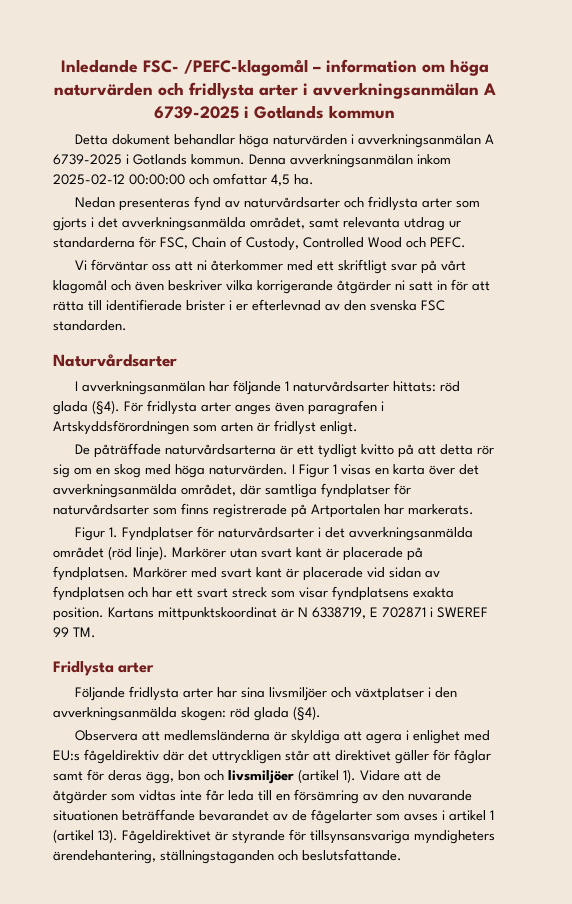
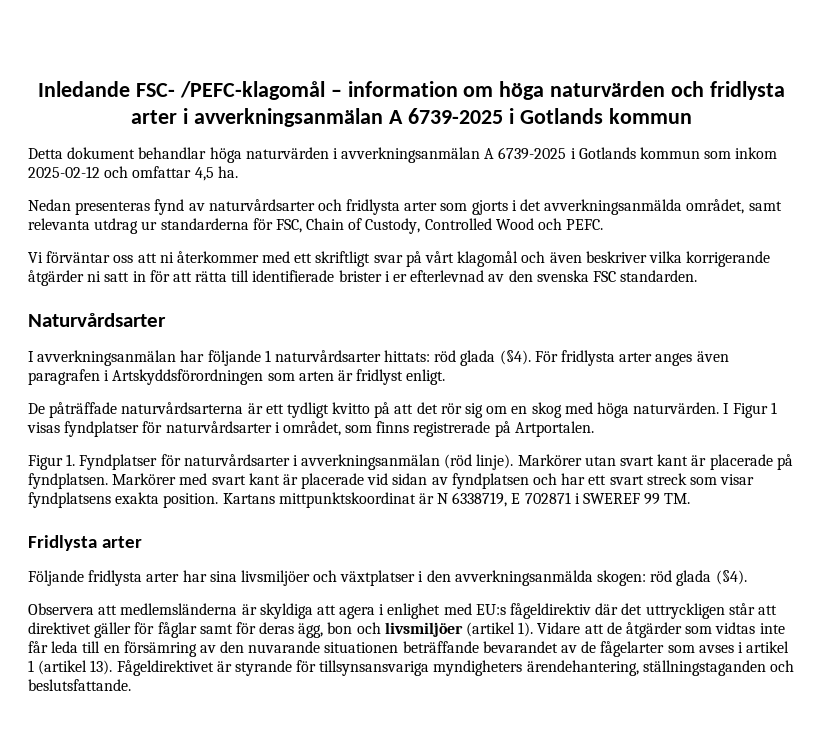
- Detta dokument behandlar höga naturvärden i avverkningsanmälan A 6739-2025 i Gotlands kommun. Denna avverkningsanmälan inkom 2025-02-12 00:00:00 och omfattar 4,5 ha.
+ Detta dokument behandlar höga naturvärden i avverkningsanmälan A 6739-2025 i Gotlands kommun som inkom 2025-02-12 och omfattar 4,5 ha.
- De påträffade naturvårdsarterna är ett tydligt kvitto på att detta rör sig om en skog med höga naturvärden.
+ De påträffade naturvårdsarterna är ett tydligt kvitto på att det rör sig om en skog med höga naturvärden.
- I Figur 1 visas en karta över det avverkningsanmälda området, där samtliga fyndplatser för naturvårdsarter som finns registrerade på Artportalen har markerats.
+ I Figur 1 visas fyndplatser för naturvårdsarter i området, som finns registrerade på Artportalen.
- Figur 1. Fyndplatser för naturvårdsarter i det avverkningsanmälda området (röd linje).
+ Figur 1. Fyndplatser för naturvårdsarter i avverkningsanmälan (röd linje).

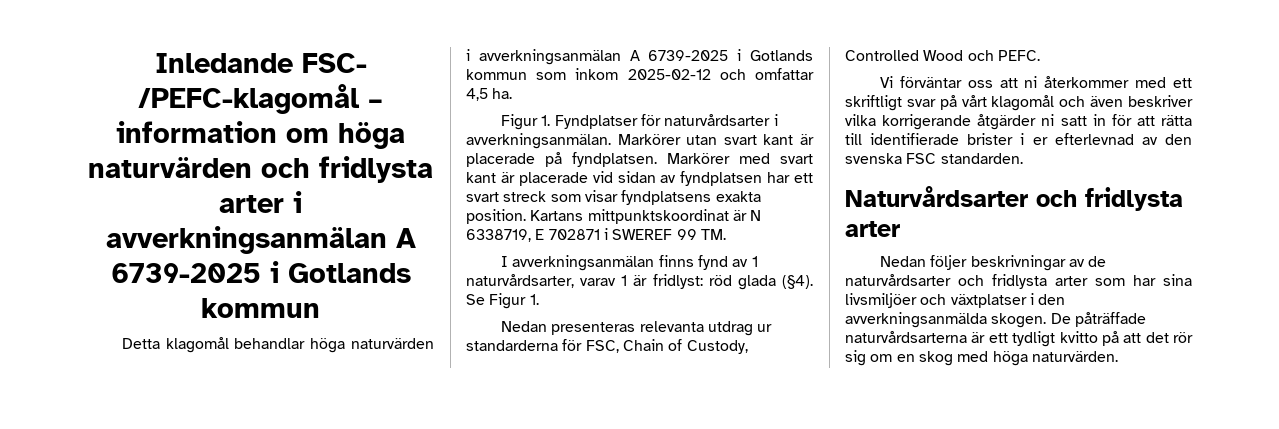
- Detta dokument behandlar höga naturvärden i avverkningsanmälan A 6739-2025 i Gotlands kommun som inkom 2025-02-12 och omfattar 4,5 ha.
+ Detta klagomål behandlar höga naturvärden i avverkningsanmälan A 6739-2025 i Gotlands kommun som inkom 2025-02-12 och omfattar 4,5 ha.
- Nedan presenteras fynd av naturvårdsarter och fridlysta arter som gjorts i det avverkningsanmälda området, samt relevanta utdrag ur standarderna för FSC, Chain of Custody, Controlled Wood och PEFC.
+ Figur 1. Fyndplatser för naturvårdsarter i avverkningsanmälan. Markörer utan svart kant är placerade på fyndplatsen. Markörer med svart kant är placerade vid sidan av fyndplatsen har ett svart streck som visar fyndplatsens exakta position. Kartans mittpunktskoordinat är N 6338719, E 702871 i SWEREF 99 TM.
+ I avverkningsanmälan finns fynd av 1 naturvårdsarter, varav 1 är fridlyst: röd glada (§4). Se Figur 1.
+ Nedan presenteras relevanta utdrag ur standarderna för FSC, Chain of Custody, Controlled Wood och PEFC.
- Naturvårdsarter
- I avverkningsanmälan har följande 1 naturvårdsarter hittats: röd glada (§4). För fridlysta arter anges även paragrafen i Artskyddsförordningen som arten är fridlyst enligt.
- De påträffade naturvårdsarterna är ett tydligt kvitto på att det rör sig om en skog med höga naturvärden. I Figur 1 visas fyndplatser för naturvårdsarter i området, som finns registrerade på Artportalen.
- Figur 1. Fyndplatser för naturvårdsarter i avverkningsanmälan (röd linje). Markörer utan svart kant är placerade på fyndplatsen. Markörer med svart kant är placerade vid sidan av fyndplatsen och har ett svart streck som visar fyndplatsens exakta position. Kartans mittpunktskoordinat är N 6338719, E 702871 i SWEREF 99 TM.
- Fridlysta arter
- Följande fridlysta arter har sina livsmiljöer och växtplatser i den avverkningsanmälda skogen: röd glada (§4).
- Observera att medlemsländerna är skyldiga att agera i enlighet med EU:s fågeldirektiv där det uttryckligen står att direktivet gäller för fåglar samt för deras ägg, bon och livsmiljöer (artikel 1). Vidare att de åtgärder som vidtas inte får leda till en försämring av den nuvarande situationen beträffande bevarandet av de fågelarter som avses i artikel 1 (artikel 13). Fågeldirektivet är styrande för tillsynsansvariga myndigheters ärendehantering, ställningstaganden och beslutsfattande.
+ Naturvårdsarter och fridlysta arter
+ Nedan följer beskrivningar av de naturvårdsarter och fridlysta arter som har sina livsmiljöer och växtplatser i den avverkningsanmälda skogen. De påträffade naturvårdsarterna är ett tydligt kvitto på att det rör sig om en skog med höga naturvärden.

